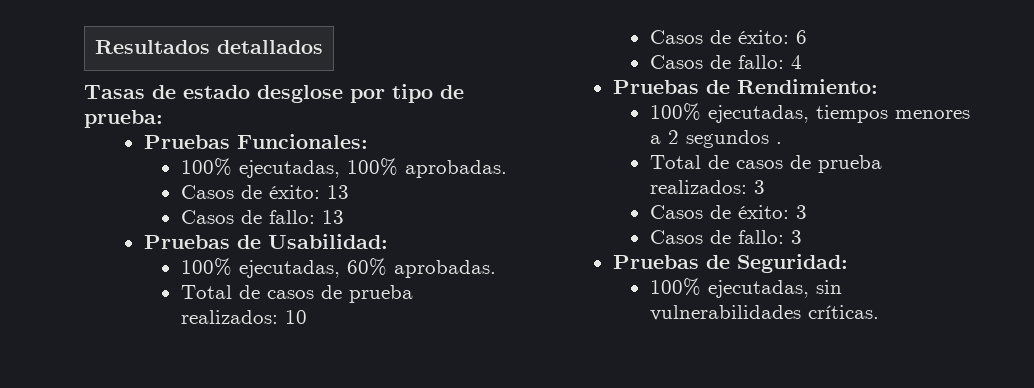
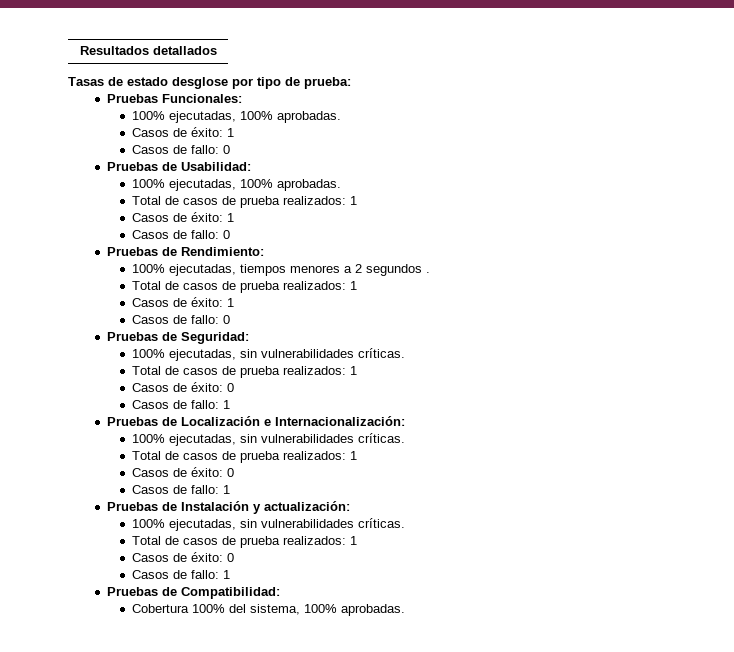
  Pruebas Funcionales:
  100% ejecutadas, 100% aprobadas.
- Casos de éxito: 13
- Casos de fallo: 13
+ Casos de éxito: 1
+ Casos de fallo: 0
  Pruebas de Usabilidad:
- 100% ejecutadas, 60% aprobadas.
- Total de casos de prueba realizados: 10
- Casos de éxito: 6
- Casos de fallo: 4
+ 100% ejecutadas, 100% aprobadas.
+ Total de casos de prueba realizados: 1
+ Casos de éxito: 1
+ Casos de fallo: 0
  100% ejecutadas, tiempos menores a 2 segundos .
- Total de casos de prueba realizados: 3
- Casos de éxito: 3
- Casos de fallo: 3
+ Total de casos de prueba realizados: 1
+ Casos de éxito: 1
+ Casos de fallo: 0
  Pruebas de Seguridad:
  100% ejecutadas, sin vulnerabilidades críticas.
+ Total de casos de prueba realizados: 1
+ Casos de éxito: 0
+ Casos de fallo: 1
+ Pruebas de Localización e Internacionalización:
+ 100% ejecutadas, sin vulnerabilidades críticas.
+ Total de casos de prueba realizados: 1
+ Casos de éxito: 0
+ Casos de fallo: 1
+ Pruebas de Instalación y actualización:
+ 100% ejecutadas, sin vulnerabilidades críticas.
+ Total de casos de prueba realizados: 1
+ Casos de éxito: 0
+ Casos de fallo: 1
+ Pruebas de Compatibilidad:
+ Cobertura 100% del sistema, 100% aprobadas.

